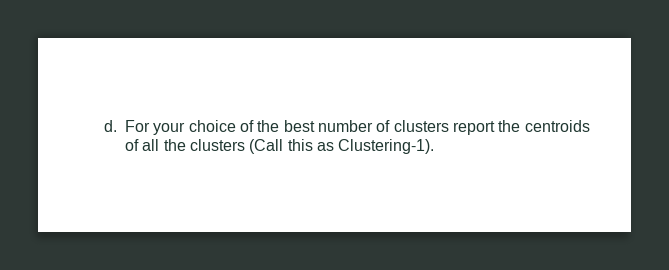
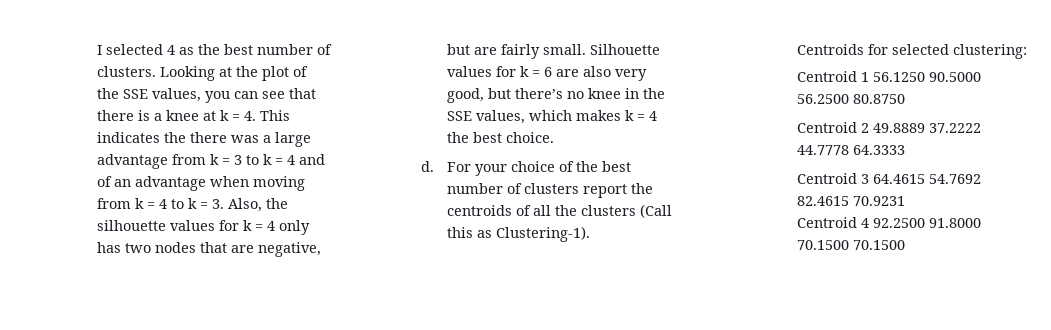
+ I selected 4 as the best number of clusters. Looking at the plot of the SSE values, you can see that there is a knee at k = 4. This indicates the there was a large advantage from k = 3 to k = 4 and of an advantage when moving from k = 4 to k = 3. Also, the silhouette values for k = 4 only has two nodes that are negative, but are fairly small. Silhouette values for k = 6 are also very good, but there’s no knee in the SSE values, which makes k = 4 the best choice.
+ Centroids for selected clustering:
+ Centroid 1 56.1250 90.5000 56.2500 80.8750
+ Centroid 2 49.8889 37.2222 44.7778 64.3333
+ Centroid 3 64.4615 54.7692 82.4615 70.9231
+ Centroid 4 92.2500 91.8000 70.1500 70.1500

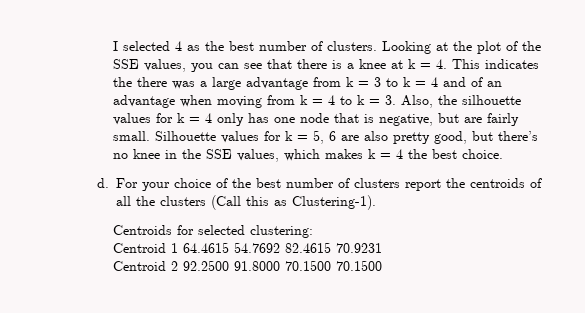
- Looking at the plot of the SSE values, you can see that there is a knee at k = 4. This indicates the there was a large advantage from k = 3 to k = 4 and of an advantage when moving from k = 4 to k = 3. Also, the silhouette values for k = 4 only has two nodes that are negative, but are fairly small.
+ Looking at the plot of the SSE values, you can see that there is a knee at k = 4. This indicates the there was a large advantage from k = 3 to k = 4 and of an advantage when moving from k = 4 to k = 3. Also, the silhouette values for k = 4 only has one node that is negative, but are fairly small.
- Silhouette values for k = 6 are also very good, but there’s no knee in the SSE values, which makes k = 4 the best choice.
+ Silhouette values for k = 5, 6 are also pretty good, but there’s no knee in the SSE values, which makes k = 4 the best choice.
- Centroid 1 56.1250 90.5000 56.2500 80.8750
- Centroid 2 49.8889 37.2222 44.7778 64.3333
- Centroid 3 64.4615 54.7692 82.4615 70.9231
+ Centroid 1 64.4615 54.7692 82.4615 70.9231
- Centroid 4 92.2500 91.8000 70.1500 70.1500
+ Centroid 2 92.2500 91.8000 70.1500 70.1500

